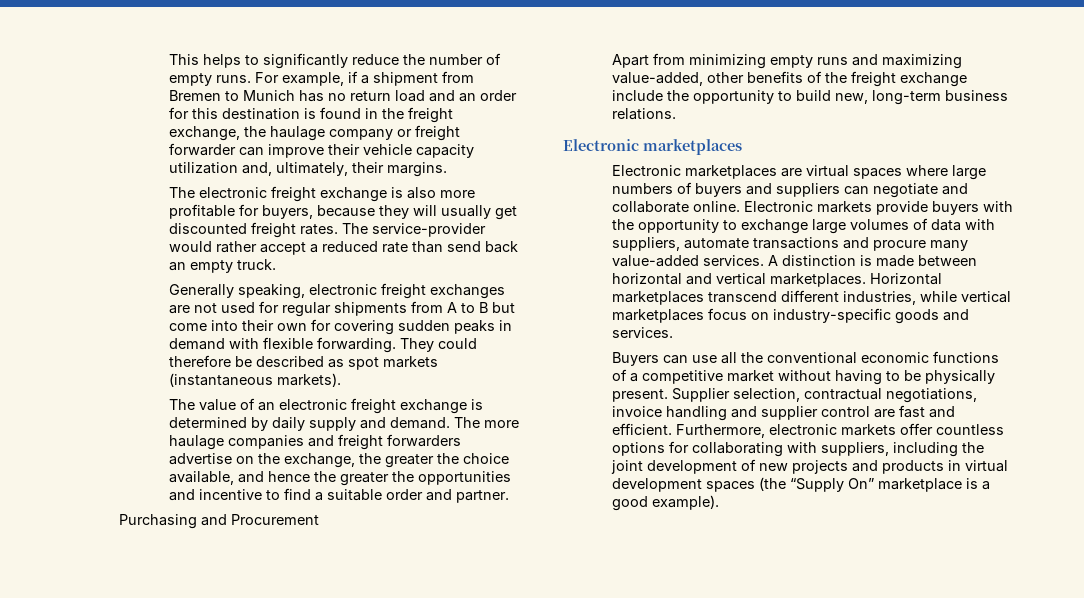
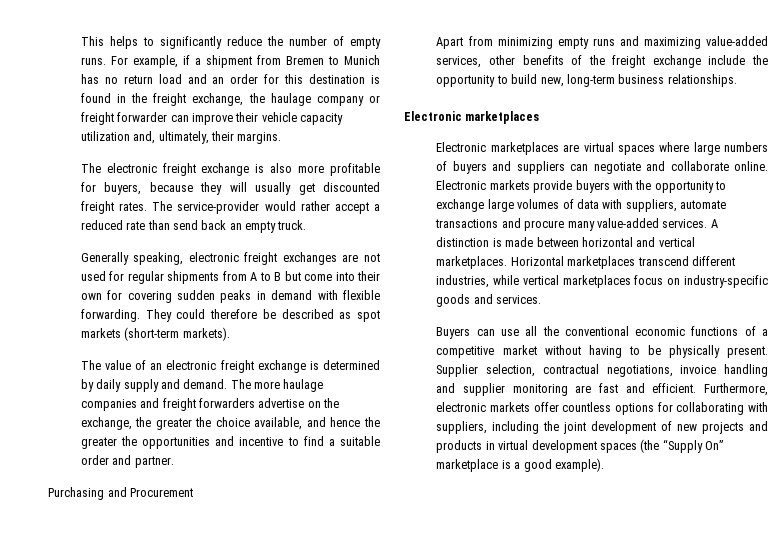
- They could therefore be described as spot markets (instantaneous markets).
+ They could therefore be described as spot markets (short-term markets).
- Apart from minimizing empty runs and maximizing value-added, other benefits of the freight exchange include the opportunity to build new, long-term business relations.
+ Apart from minimizing empty runs and maximizing value-added services, other benefits of the freight exchange include the opportunity to build new, long-term business relationships.
- Supplier selection, contractual negotiations, invoice handling and supplier control are fast and efficient.
+ Supplier selection, contractual negotiations, invoice handling and supplier monitoring are fast and efficient.

